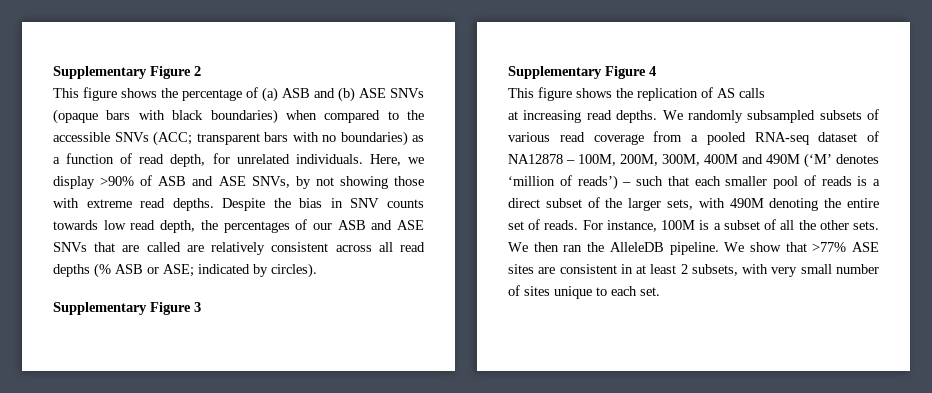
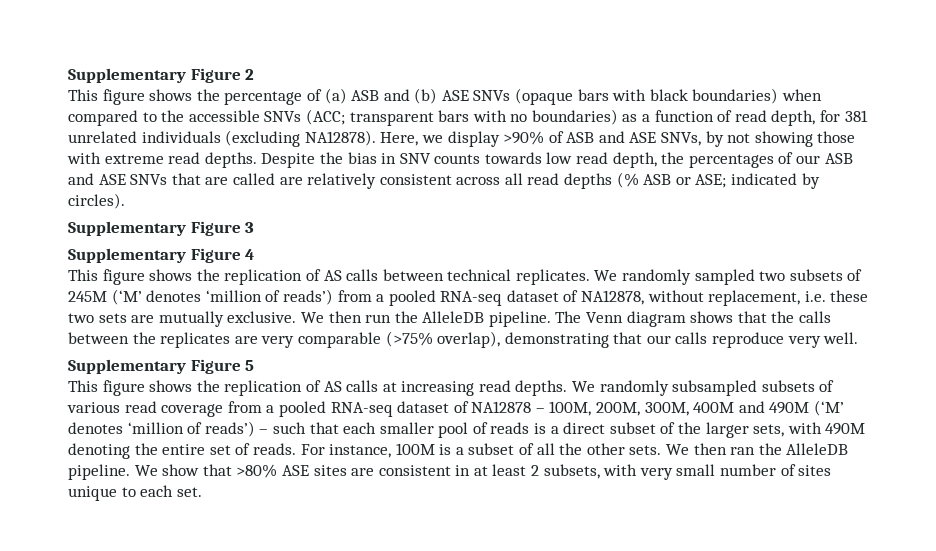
- This figure shows the percentage of (a) ASB and (b) ASE SNVs (opaque bars with black boundaries) when compared to the accessible SNVs (ACC; transparent bars with no boundaries) as a function of read depth, for unrelated individuals.
+ This figure shows the percentage of (a) ASB and (b) ASE SNVs (opaque bars with black boundaries) when compared to the accessible SNVs (ACC; transparent bars with no boundaries) as a function of read depth, for 381 unrelated individuals (excluding NA12878).
- This figure shows the replication of AS calls
- at increasing read depths.
+ This figure shows the replication of AS calls between technical replicates. We randomly sampled two subsets of 245M (‘M’ denotes ‘million of reads’) from a pooled RNA-seq dataset of NA12878, without replacement, i.e. these two sets are mutually exclusive. We then run the AlleleDB pipeline. The Venn diagram shows that the calls between the replicates are very comparable (>75% overlap), demonstrating that our calls reproduce very well.
+ Supplementary Figure 5
+ This figure shows the replication of AS calls at increasing read depths.
- We show that >77% ASE sites are consistent in at least 2 subsets, with very small number of sites unique to each set.
+ We show that >80% ASE sites are consistent in at least 2 subsets, with very small number of sites unique to each set.

